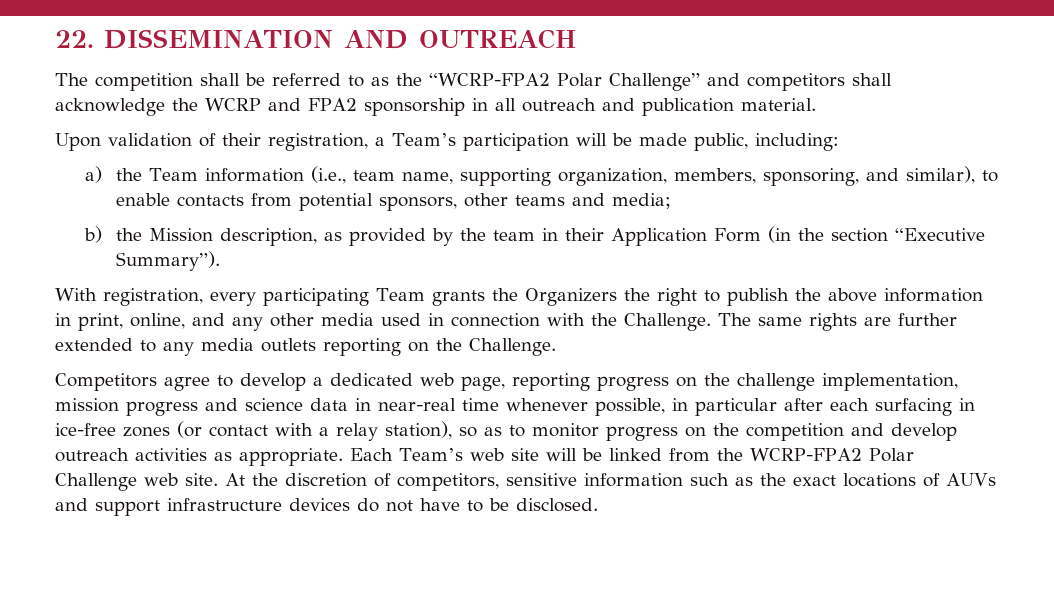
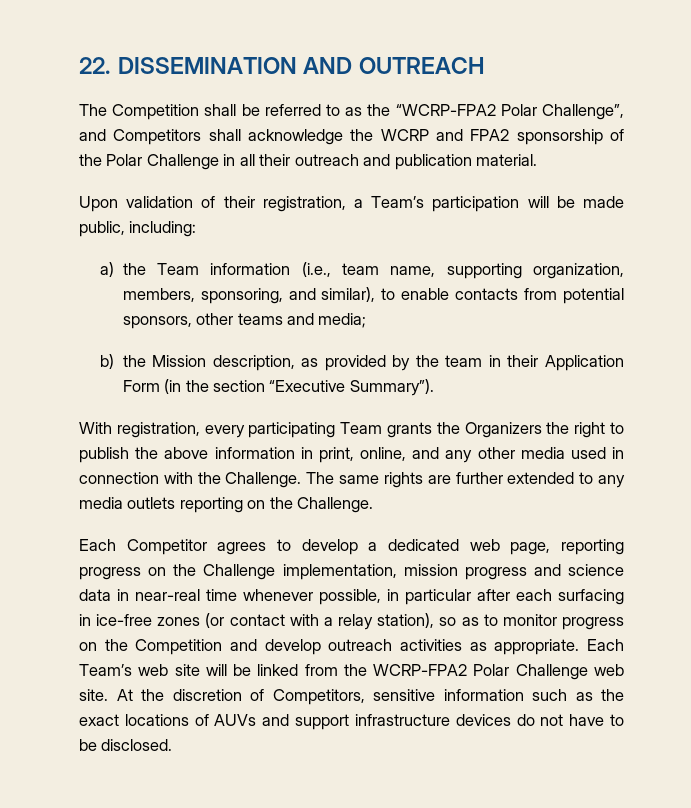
- The competition shall be referred to as the “WCRP-FPA2 Polar Challenge” and competitors shall acknowledge the WCRP and FPA2 sponsorship in all outreach and publication material.
+ The Competition shall be referred to as the “WCRP-FPA2 Polar Challenge”, and Competitors shall acknowledge the WCRP and FPA2 sponsorship of the Polar Challenge in all their outreach and publication material.
- Competitors agree to develop a dedicated web page, reporting progress on the challenge implementation, mission progress and science data in near-real time whenever possible, in particular after each surfacing in ice-free zones (or contact with a relay station), so as to monitor progress on the competition and develop outreach activities as appropriate.
+ Each Competitor agrees to develop a dedicated web page, reporting progress on the Challenge implementation, mission progress and science data in near-real time whenever possible, in particular after each surfacing in ice-free zones (or contact with a relay station), so as to monitor progress on the Competition and develop outreach activities as appropriate.
- At the discretion of competitors, sensitive information such as the exact locations of AUVs and support infrastructure devices do not have to be disclosed.
+ At the discretion of Competitors, sensitive information such as the exact locations of AUVs and support infrastructure devices do not have to be disclosed.

